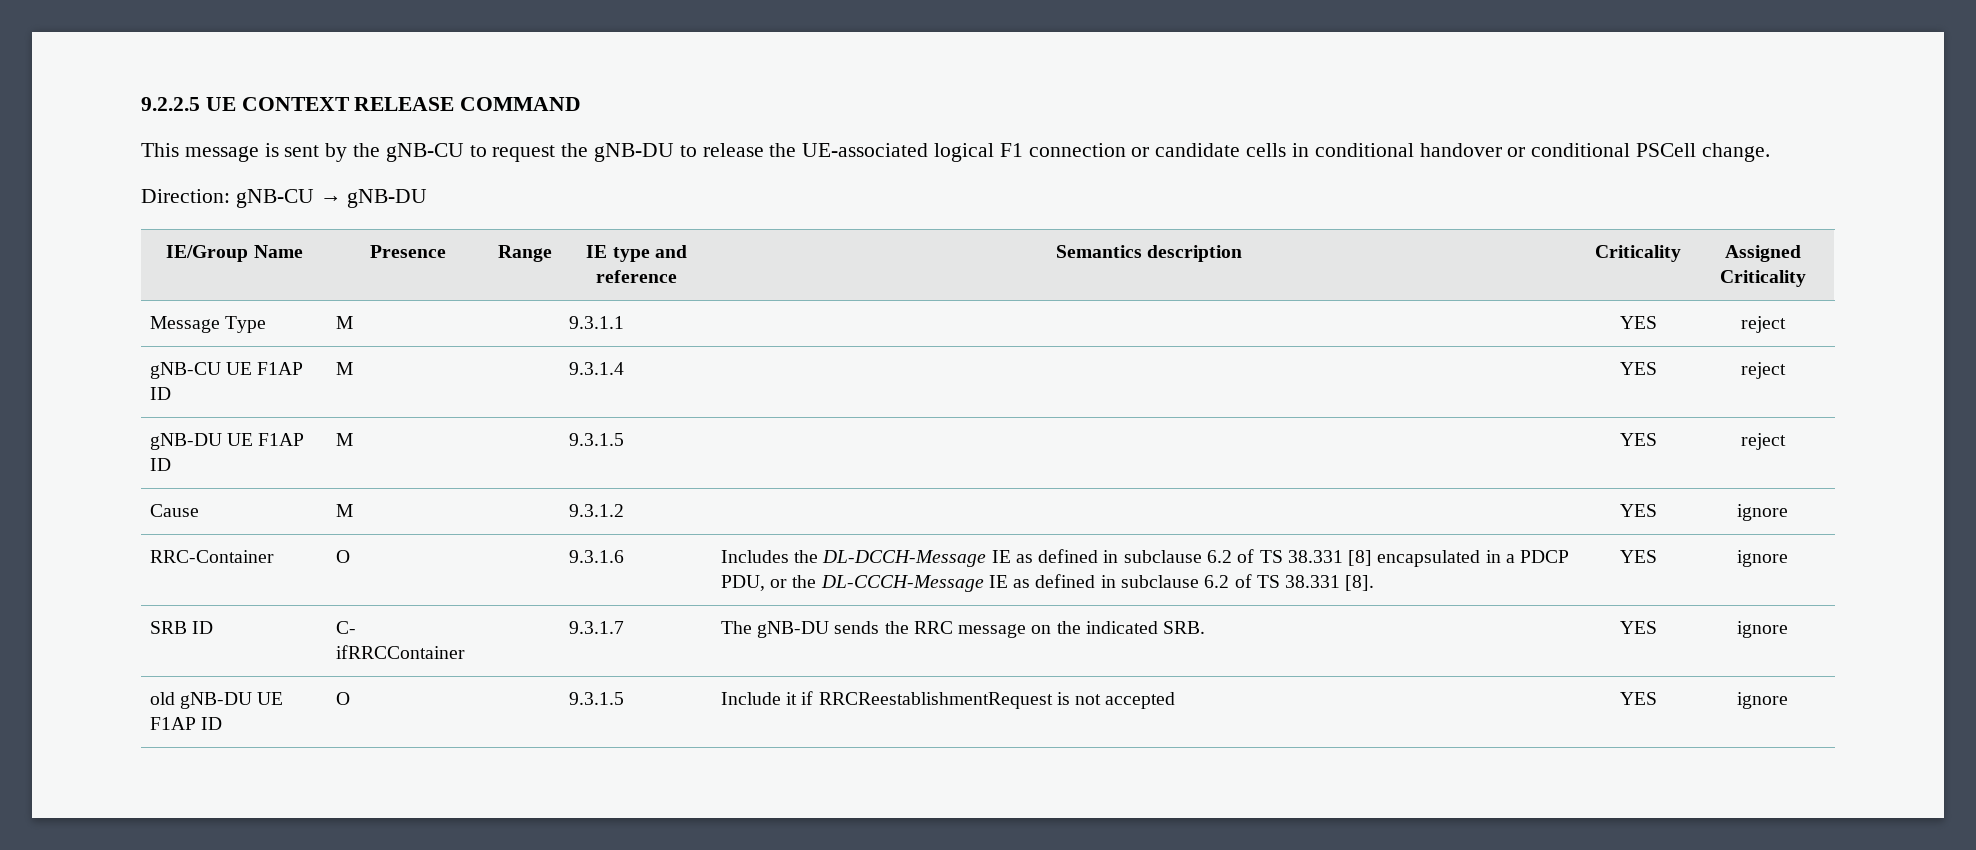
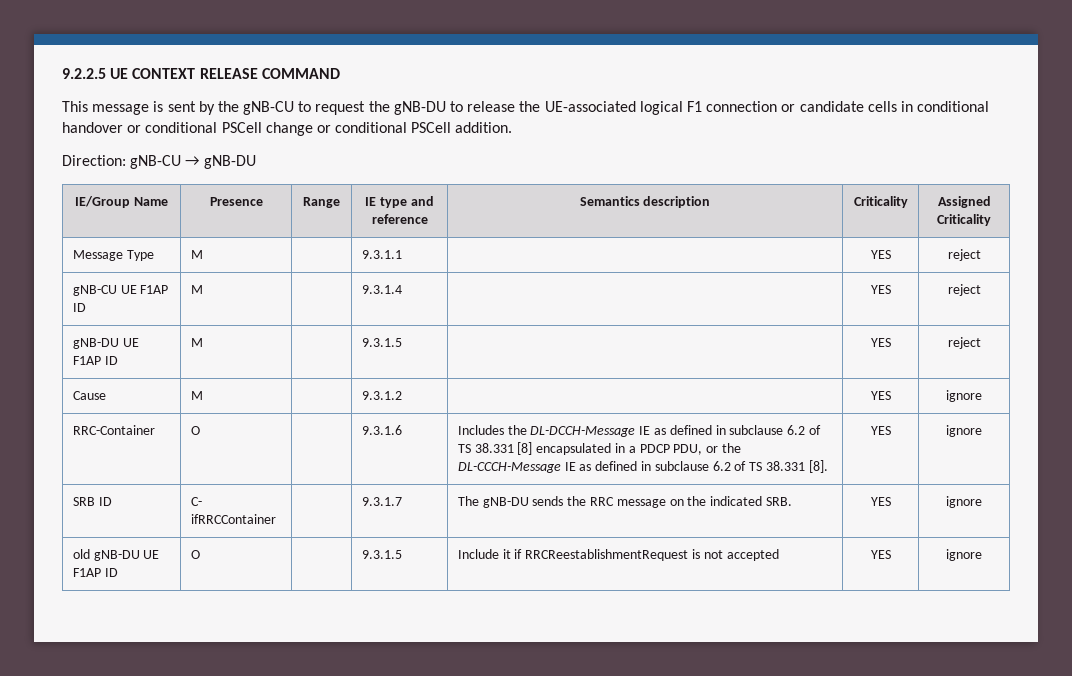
- This message is sent by the gNB-CU to request the gNB-DU to release the UE-associated logical F1 connection or candidate cells in conditional handover or conditional PSCell change.
+ This message is sent by the gNB-CU to request the gNB-DU to release the UE-associated logical F1 connection or candidate cells in conditional handover or conditional PSCell change or conditional PSCell addition.

